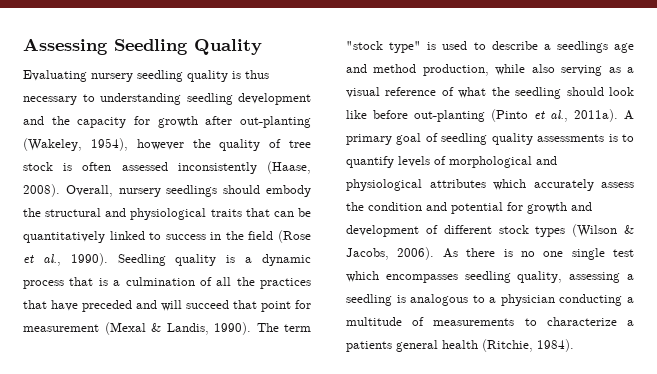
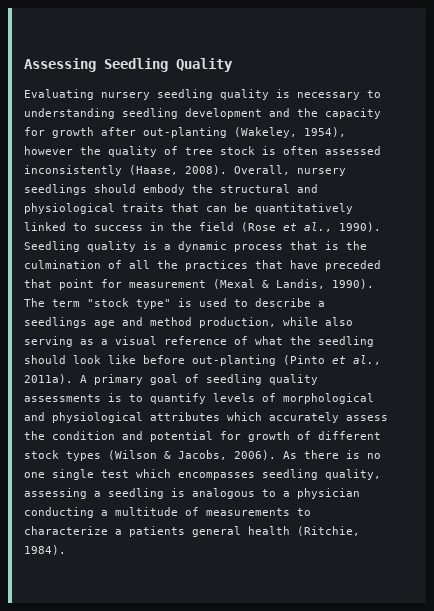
- Evaluating nursery seedling quality is thus necessary to understanding seedling development and the capacity for growth after out-planting (Wakeley, 1954), however the quality of tree stock is often assessed inconsistently (Haase, 2008).
+ Evaluating nursery seedling quality is necessary to understanding seedling development and the capacity for growth after out-planting (Wakeley, 1954), however the quality of tree stock is often assessed inconsistently (Haase, 2008).
- Seedling quality is a dynamic process that is a culmination of all the practices that have preceded and will succeed that point for measurement (Mexal & Landis, 1990).
+ Seedling quality is a dynamic process that is the culmination of all the practices that have preceded that point for measurement (Mexal & Landis, 1990).
- A primary goal of seedling quality assessments is to quantify levels of morphological and physiological attributes which accurately assess the condition and potential for growth and development of different stock types (Wilson & Jacobs, 2006).
+ A primary goal of seedling quality assessments is to quantify levels of morphological and physiological attributes which accurately assess the condition and potential for growth of different stock types (Wilson & Jacobs, 2006).

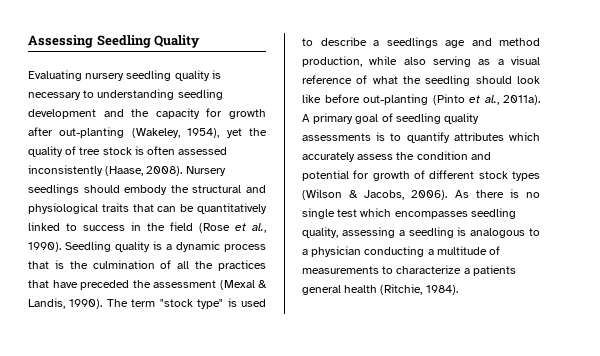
- Evaluating nursery seedling quality is necessary to understanding seedling development and the capacity for growth after out-planting (Wakeley, 1954), however the quality of tree stock is often assessed inconsistently (Haase, 2008).
+ Evaluating nursery seedling quality is necessary to understanding seedling development and the capacity for growth after out-planting (Wakeley, 1954), yet the quality of tree stock is often assessed inconsistently (Haase, 2008).
- Overall, nursery seedlings should embody the structural and physiological traits that can be quantitatively linked to success in the field (Rose et al., 1990).
+ Nursery seedlings should embody the structural and physiological traits that can be quantitatively linked to success in the field (Rose et al., 1990).
- Seedling quality is a dynamic process that is the culmination of all the practices that have preceded that point for measurement (Mexal & Landis, 1990).
+ Seedling quality is a dynamic process that is the culmination of all the practices that have preceded the assessment (Mexal & Landis, 1990).
- A primary goal of seedling quality assessments is to quantify levels of morphological and physiological attributes which accurately assess the condition and potential for growth of different stock types (Wilson & Jacobs, 2006).
+ A primary goal of seedling quality assessments is to quantify attributes which accurately assess the condition and potential for growth of different stock types (Wilson & Jacobs, 2006).
- As there is no one single test which encompasses seedling quality, assessing a seedling is analogous to a physician conducting a multitude of measurements to characterize a patients general health (Ritchie, 1984).
+ As there is no single test which encompasses seedling quality, assessing a seedling is analogous to a physician conducting a multitude of measurements to characterize a patients general health (Ritchie, 1984).

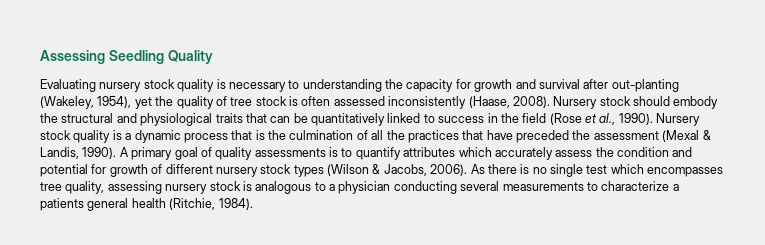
- Evaluating nursery seedling quality is necessary to understanding seedling development and the capacity for growth after out-planting (Wakeley, 1954), yet the quality of tree stock is often assessed inconsistently (Haase, 2008).
+ Evaluating nursery stock quality is necessary to understanding the capacity for growth and survival after out-planting (Wakeley, 1954), yet the quality of tree stock is often assessed inconsistently (Haase, 2008).
- Nursery seedlings should embody the structural and physiological traits that can be quantitatively linked to success in the field (Rose et al., 1990).
+ Nursery stock should embody the structural and physiological traits that can be quantitatively linked to success in the field (Rose et al., 1990).
- Seedling quality is a dynamic process that is the culmination of all the practices that have preceded the assessment (Mexal & Landis, 1990).
+ Nursery stock quality is a dynamic process that is the culmination of all the practices that have preceded the assessment (Mexal & Landis, 1990).
- The term "stock type" is used to describe a seedlings age and method production, while also serving as a visual reference of what the seedling should look like before out-planting (Pinto et al., 2011a).
- A primary goal of seedling quality assessments is to quantify attributes which accurately assess the condition and potential for growth of different stock types (Wilson & Jacobs, 2006).
+ A primary goal of quality assessments is to quantify attributes which accurately assess the condition and potential for growth of different nursery stock types (Wilson & Jacobs, 2006).
- As there is no single test which encompasses seedling quality, assessing a seedling is analogous to a physician conducting a multitude of measurements to characterize a patients general health (Ritchie, 1984).
+ As there is no single test which encompasses tree quality, assessing nursery stock is analogous to a physician conducting several measurements to characterize a patients general health (Ritchie, 1984).

